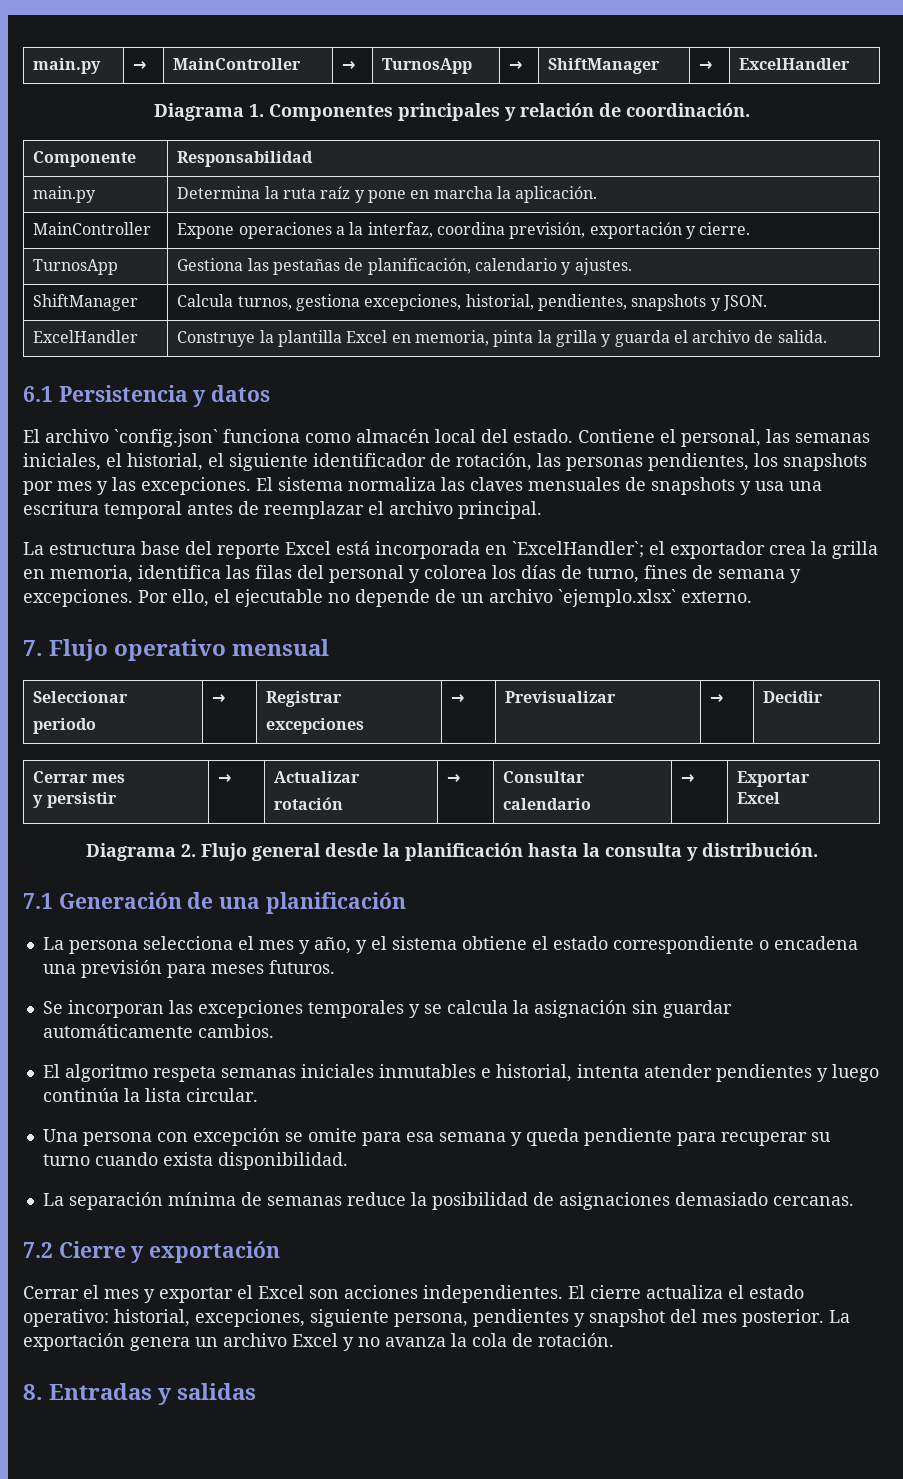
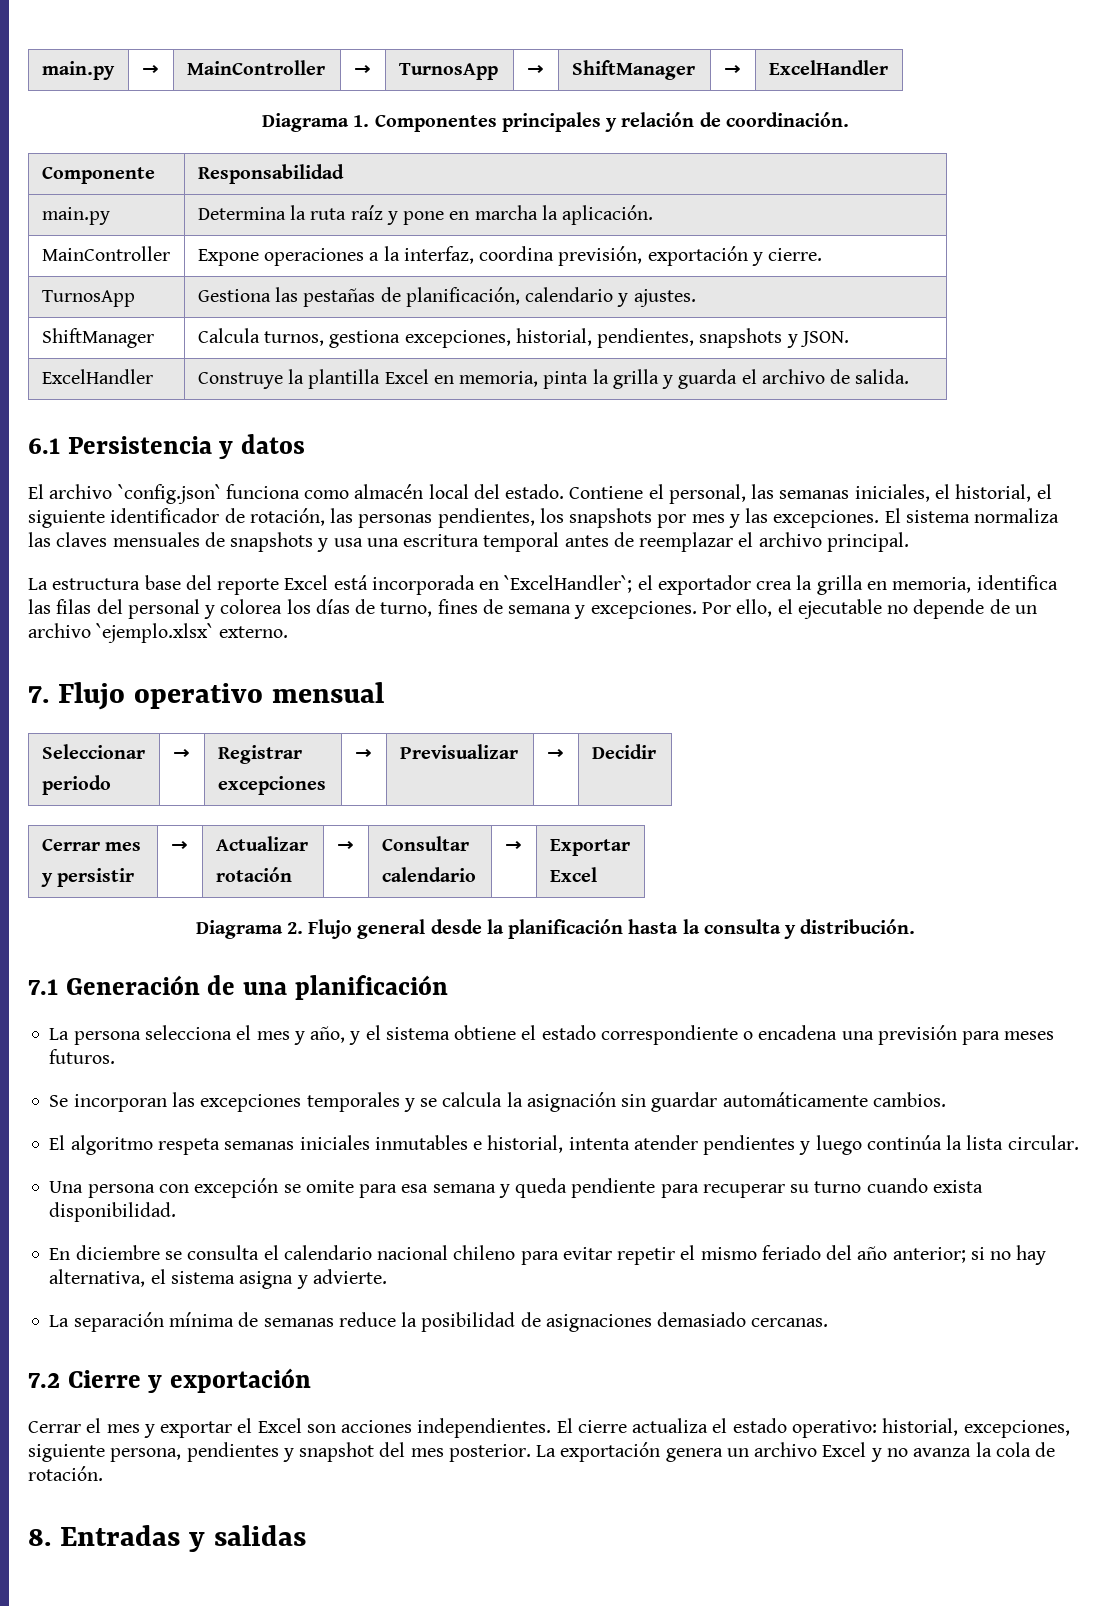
+ En diciembre se consulta el calendario nacional chileno para evitar repetir el mismo feriado del año anterior; si no hay alternativa, el sistema asigna y advierte.

